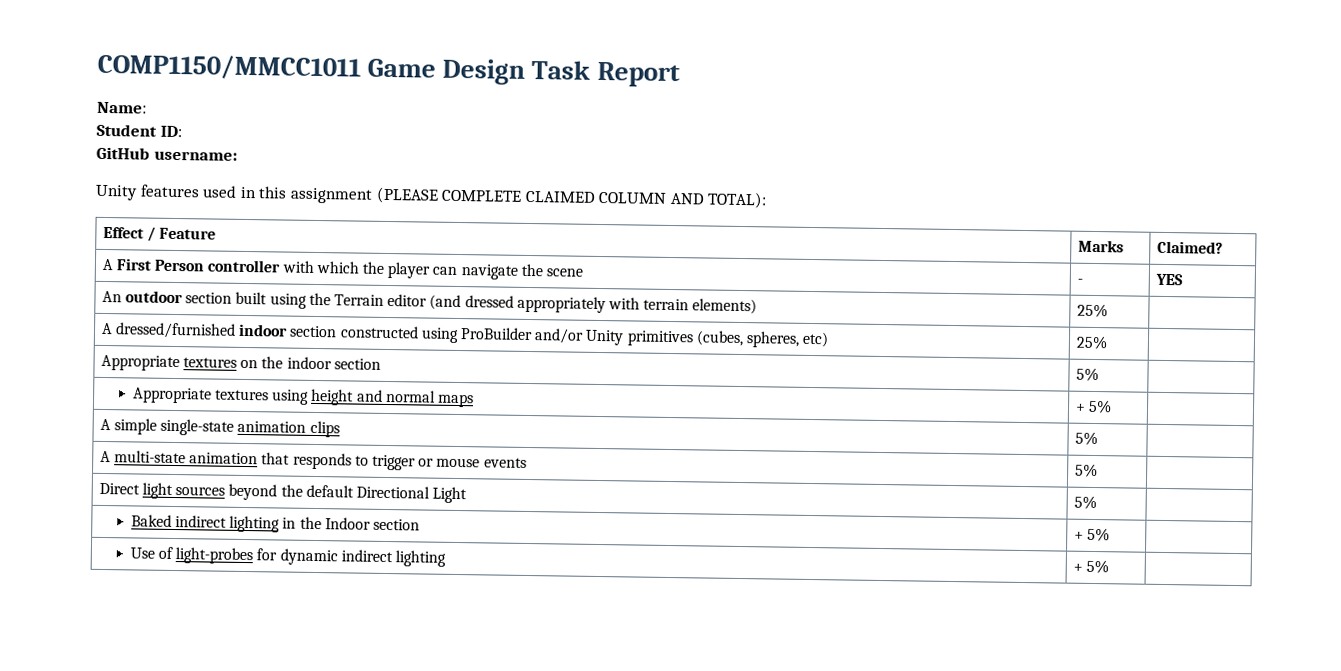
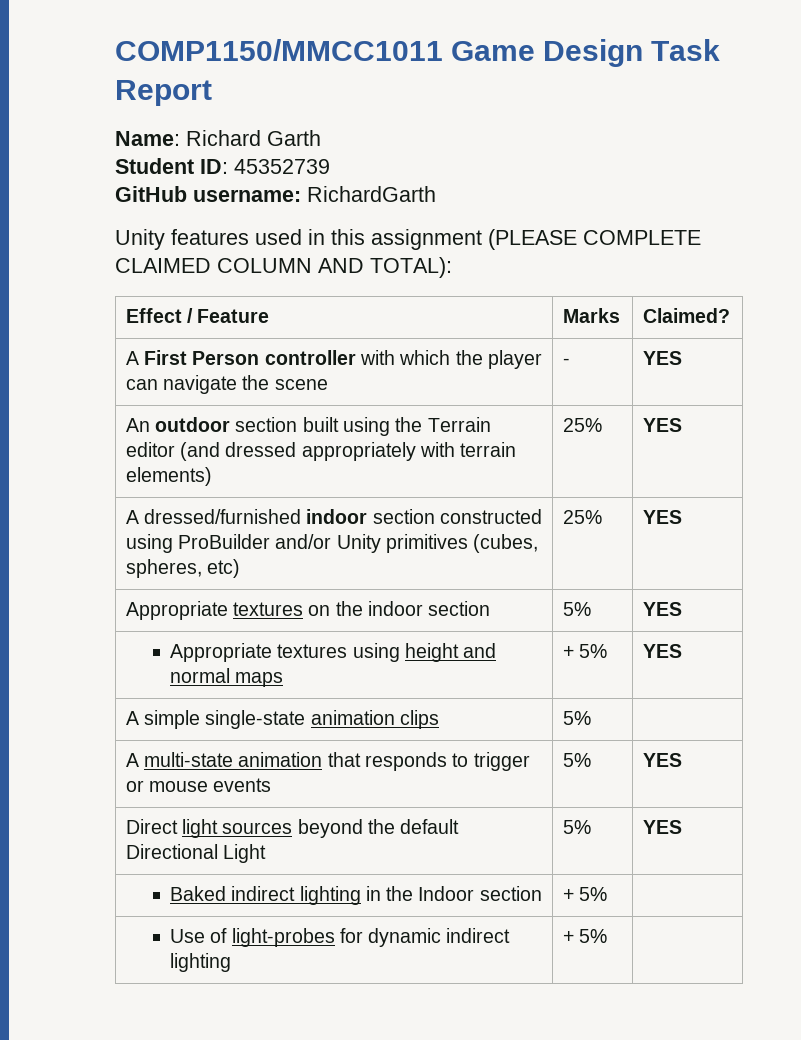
- Name:
+ Name: Richard Garth
- Student ID:
+ Student ID: 45352739
- GitHub username:
+ GitHub username: RichardGarth
- An outdoor section built using the Terrain editor (and dressed appropriately with terrain elements) | 25% |
+ An outdoor section built using the Terrain editor (and dressed appropriately with terrain elements) | 25% | YES
- A dressed/furnished indoor section constructed using ProBuilder and/or Unity primitives (cubes, spheres, etc) | 25% |
+ A dressed/furnished indoor section constructed using ProBuilder and/or Unity primitives (cubes, spheres, etc) | 25% | YES
- Appropriate textures on the indoor section | 5% |
+ Appropriate textures on the indoor section | 5% | YES
- Appropriate textures using height and normal maps | + 5% |
+ Appropriate textures using height and normal maps | + 5% | YES
- A multi-state animation that responds to trigger or mouse events | 5% |
+ A multi-state animation that responds to trigger or mouse events | 5% | YES
- Direct light sources beyond the default Directional Light | 5% |
+ Direct light sources beyond the default Directional Light | 5% | YES

